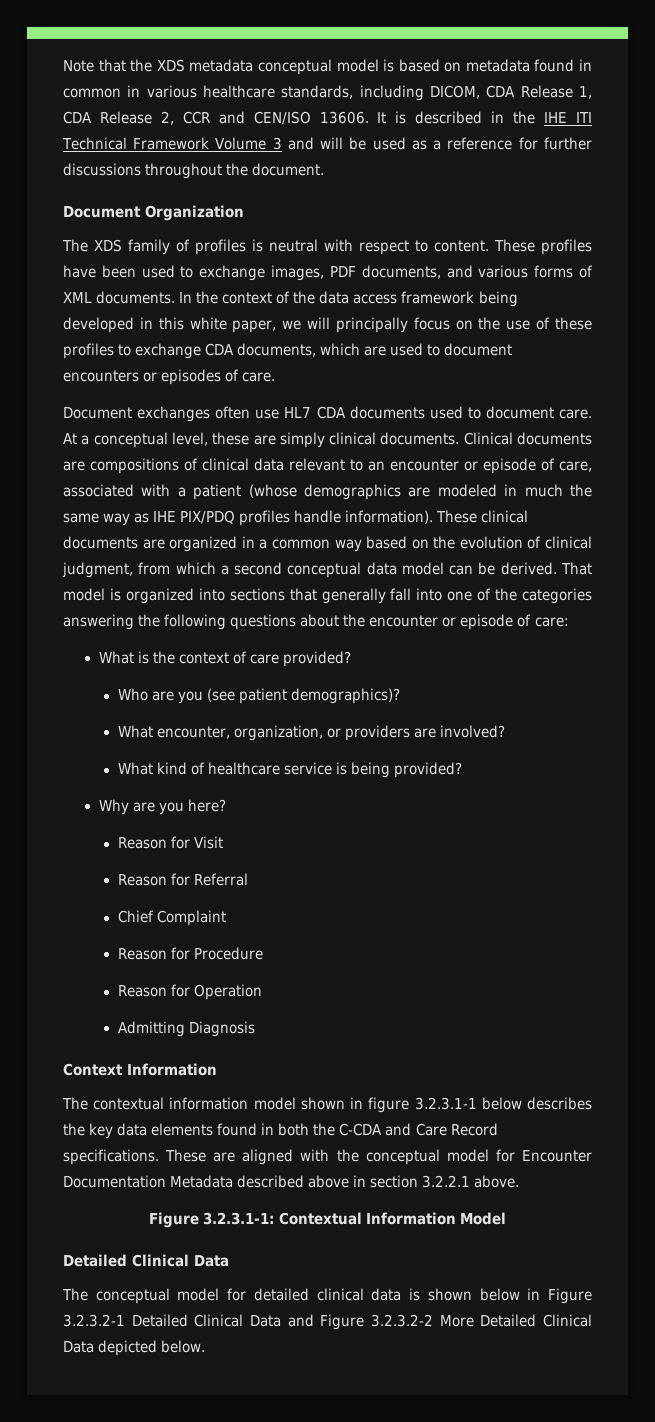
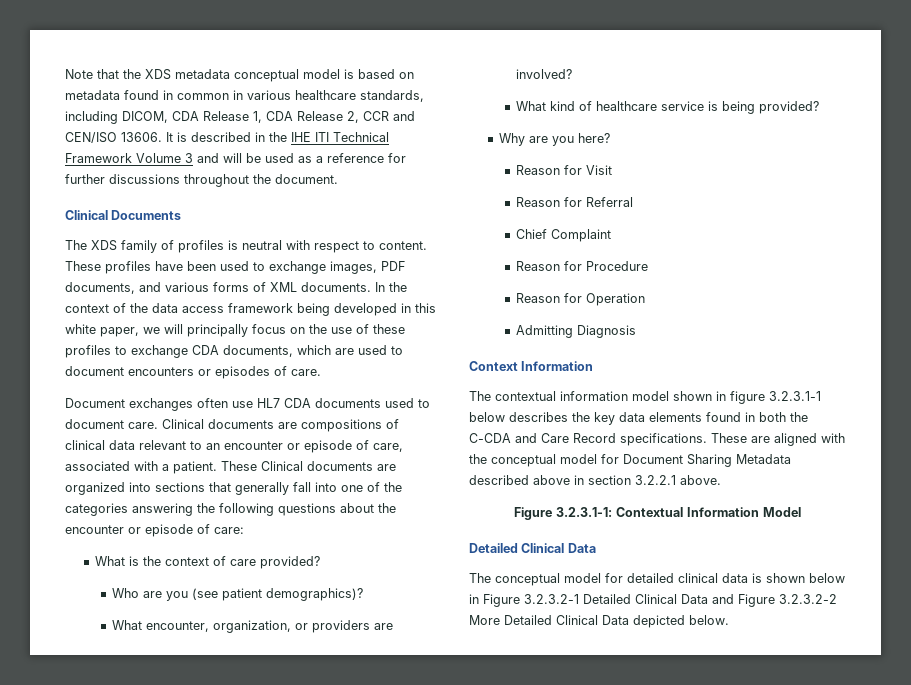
- Document Organization
+ Clinical Documents
- At a conceptual level, these are simply clinical documents.
- Clinical documents are compositions of clinical data relevant to an encounter or episode of care, associated with a patient (whose demographics are modeled in much the same way as IHE PIX/PDQ profiles handle information). These clinical documents are organized in a common way based on the evolution of clinical judgment, from which a second conceptual data model can be derived. That model is organized into sections that generally fall into one of the categories answering the following questions about the encounter or episode of care:
+ Clinical documents are compositions of clinical data relevant to an encounter or episode of care, associated with a patient. These Clinical documents are organized into sections that generally fall into one of the categories answering the following questions about the encounter or episode of care:
- These are aligned with the conceptual model for Encounter Documentation Metadata described above in section 3.2.2.1 above.
+ These are aligned with the conceptual model for Document Sharing Metadata described above in section 3.2.2.1 above.

